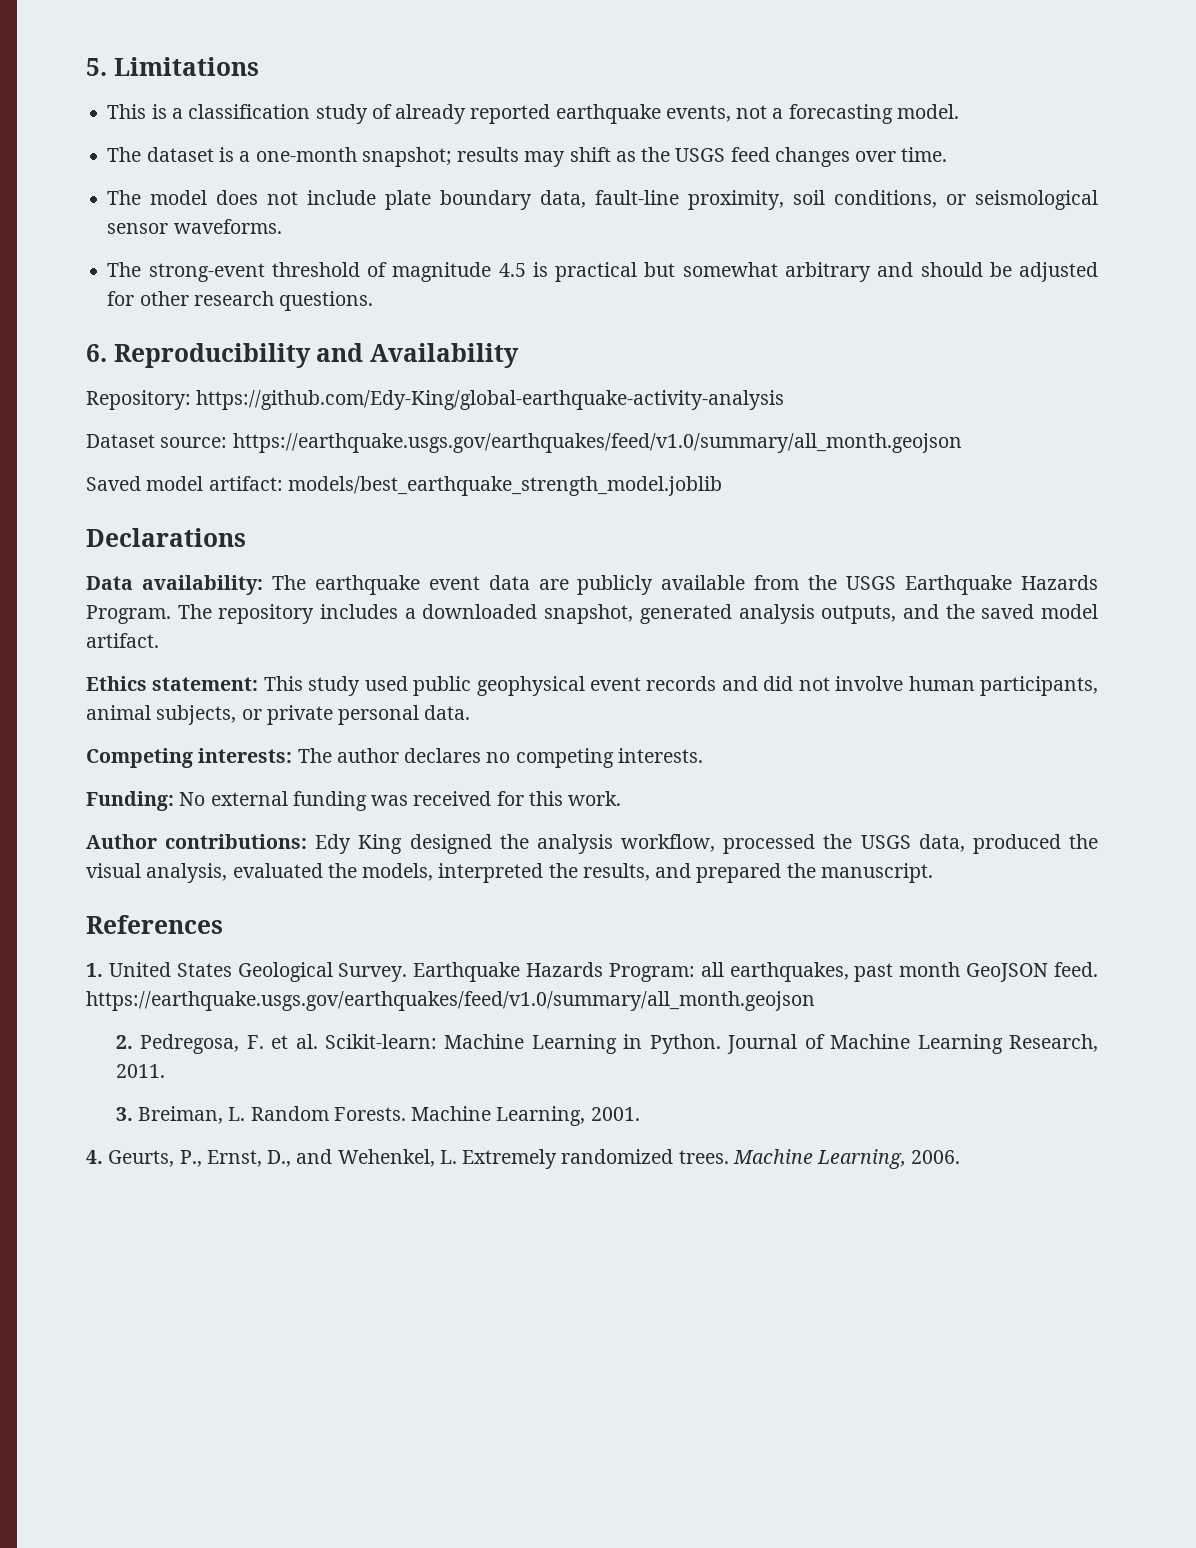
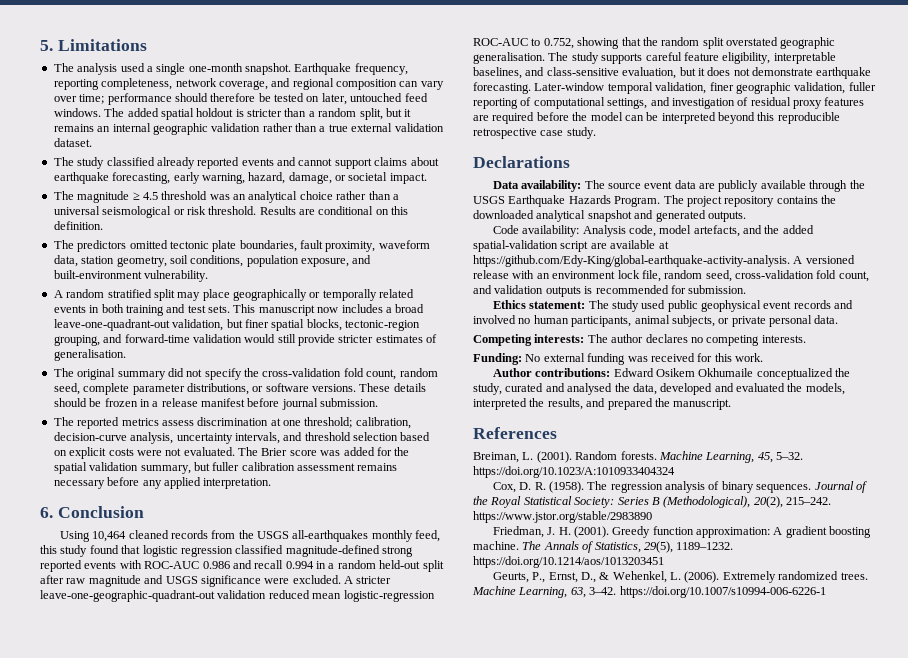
- This is a classification study of already reported earthquake events, not a forecasting model.
- The dataset is a one-month snapshot; results may shift as the USGS feed changes over time.
- The model does not include plate boundary data, fault-line proximity, soil conditions, or seismological sensor waveforms.
- The strong-event threshold of magnitude 4.5 is practical but somewhat arbitrary and should be adjusted for other research questions.
- 6. Reproducibility and Availability
- Repository: https://github.com/Edy-King/global-earthquake-activity-analysis
- Dataset source: https://earthquake.usgs.gov/earthquakes/feed/v1.0/summary/all_month.geojson
- Saved model artifact: models/best_earthquake_strength_model.joblib
+ The analysis used a single one-month snapshot. Earthquake frequency, reporting completeness, network coverage, and regional composition can vary over time; performance should therefore be tested on later, untouched feed windows. The added spatial holdout is stricter than a random split, but it remains an internal geographic validation rather than a true external validation dataset.
+ The study classified already reported events and cannot support claims about earthquake forecasting, early warning, hazard, damage, or societal impact.
+ The magnitude ≥ 4.5 threshold was an analytical choice rather than a universal seismological or risk threshold. Results are conditional on this definition.
+ The predictors omitted tectonic plate boundaries, fault proximity, waveform data, station geometry, soil conditions, population exposure, and built-environment vulnerability.
+ A random stratified split may place geographically or temporally related events in both training and test sets. This manuscript now includes a broad leave-one-quadrant-out validation, but finer spatial blocks, tectonic-region grouping, and forward-time validation would still provide stricter estimates of generalisation.
+ The original summary did not specify the cross-validation fold count, random seed, complete parameter distributions, or software versions. These details should be frozen in a release manifest before journal submission.
+ The reported metrics assess discrimination at one threshold; calibration, decision-curve analysis, uncertainty intervals, and threshold selection based on explicit costs were not evaluated. The Brier score was added for the spatial validation summary, but fuller calibration assessment remains necessary before any applied interpretation.
+ 6. Conclusion
+ Using 10,464 cleaned records from the USGS all-earthquakes monthly feed, this study found that logistic regression classified magnitude-defined strong reported events with ROC-AUC 0.986 and recall 0.994 in a random held-out split after raw magnitude and USGS significance were excluded. A stricter leave-one-geographic-quadrant-out validation reduced mean logistic-regression ROC-AUC to 0.752, showing that the random split overstated geographic generalisation. The study supports careful feature eligibility, interpretable baselines, and class-sensitive evaluation, but it does not demonstrate earthquake forecasting. Later-window temporal validation, finer geographic validation, fuller reporting of computational settings, and investigation of residual proxy features are required before the model can be interpreted beyond this reproducible retrospective case study.
- Data availability: The earthquake event data are publicly available from the USGS Earthquake Hazards Program.
+ Data availability: The source event data are publicly available through the USGS Earthquake Hazards Program.
- The repository includes a downloaded snapshot, generated analysis outputs, and the saved model artifact.
+ The project repository contains the downloaded analytical snapshot and generated outputs.
+ Code availability: Analysis code, model artefacts, and the added spatial-validation script are available at https://github.com/Edy-King/global-earthquake-activity-analysis. A versioned release with an environment lock file, random seed, cross-validation fold count, and validation outputs is recommended for submission.
- Ethics statement: This study used public geophysical event records and did not involve human participants, animal subjects, or private personal data.
+ Ethics statement: The study used public geophysical event records and involved no human participants, animal subjects, or private personal data.
- Author contributions: Edy King designed the analysis workflow, processed the USGS data, produced the visual analysis, evaluated the models, interpreted the results, and prepared the manuscript.
+ Author contributions: Edward Osikem Okhumaile conceptualized the study, curated and analysed the data, developed and evaluated the models, interpreted the results, and prepared the manuscript.
- 1. United States Geological Survey. Earthquake Hazards Program: all earthquakes, past month GeoJSON feed. https://earthquake.usgs.gov/earthquakes/feed/v1.0/summary/all_month.geojson
- 2. Pedregosa, F. et al. Scikit-learn: Machine Learning in Python. Journal of Machine Learning Research, 2011.
- 3. Breiman, L. Random Forests. Machine Learning, 2001.
- 4. Geurts, P., Ernst, D., and Wehenkel, L. Extremely randomized trees.
+ Breiman, L. (2001). Random forests. Machine Learning, 45, 5–32. https://doi.org/10.1023/A:1010933404324
+ Cox, D. R. (1958). The regression analysis of binary sequences. Journal of the Royal Statistical Society: Series B (Methodological), 20(2), 215–242. https://www.jstor.org/stable/2983890
+ Friedman, J. H. (2001). Greedy function approximation: A gradient boosting machine. The Annals of Statistics, 29(5), 1189–1232. https://doi.org/10.1214/aos/1013203451
+ Geurts, P., Ernst, D., & Wehenkel, L. (2006). Extremely randomized trees.
- Machine Learning, 2006.
+ Machine Learning, 63, 3–42. https://doi.org/10.1007/s10994-006-6226-1

